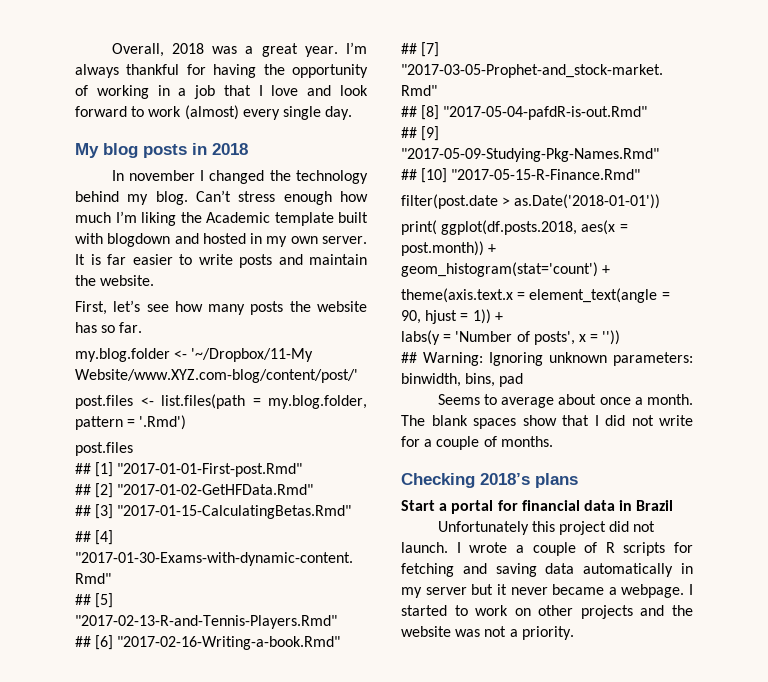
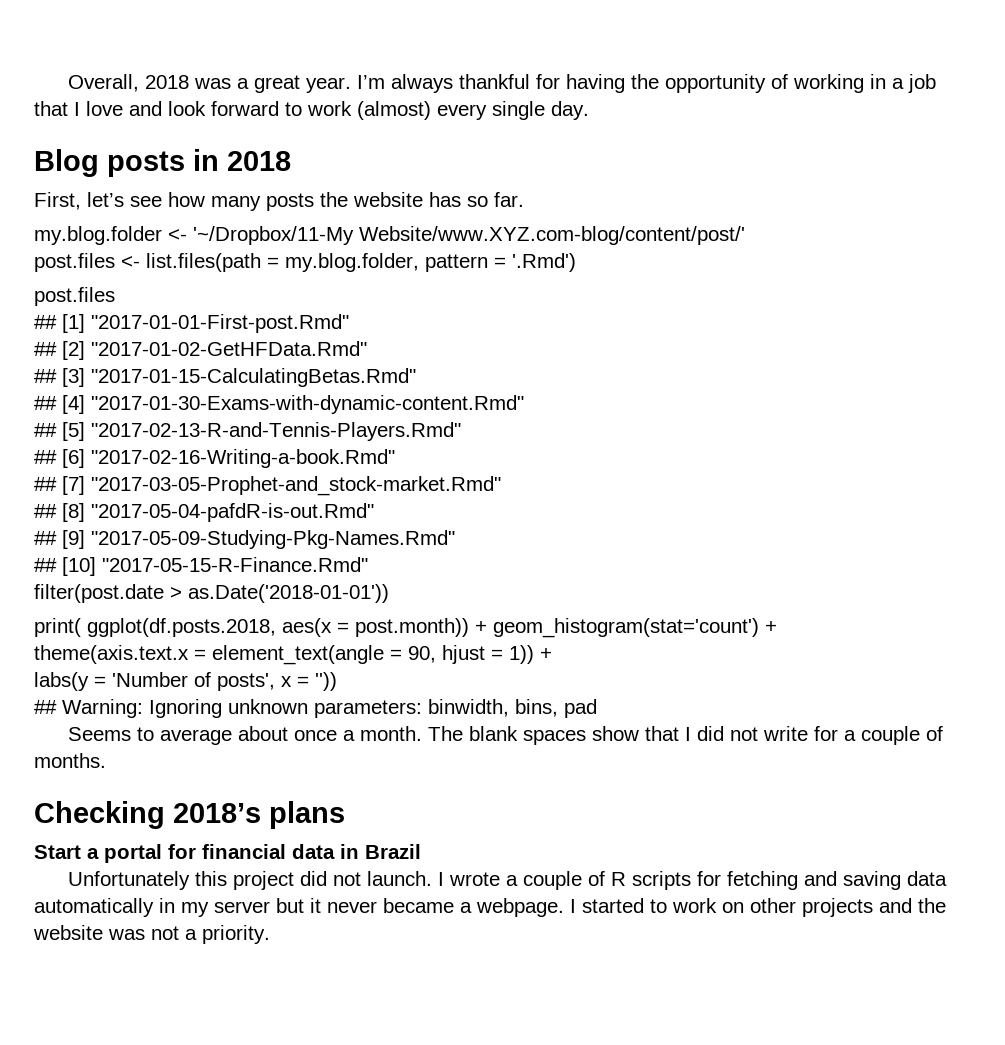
- My blog posts in 2018
+ Blog posts in 2018
- In november I changed the technology behind my blog. Can’t stress enough how much I’m liking the Academic template built with blogdown and hosted in my own server. It is far easier to write posts and maintain the website.

